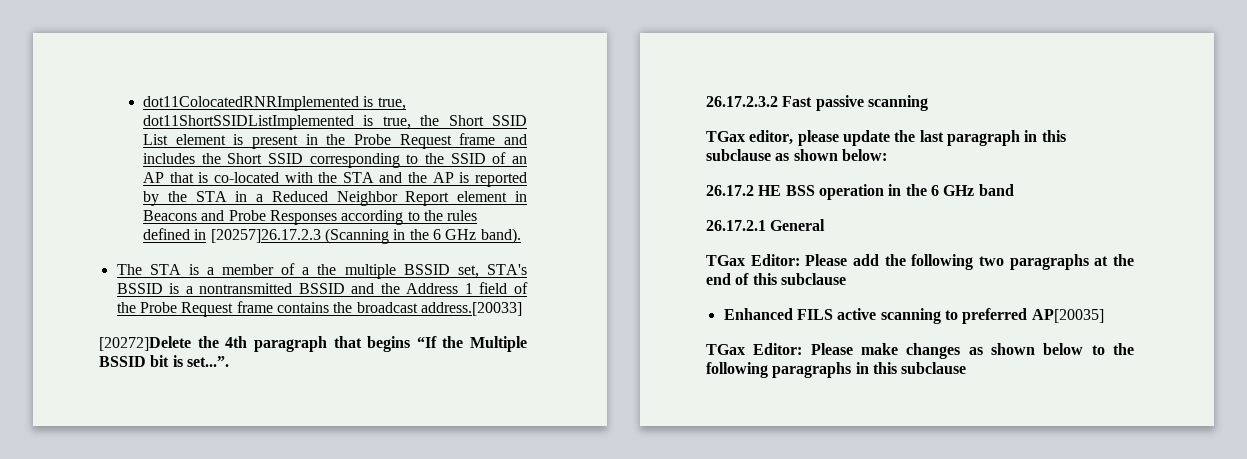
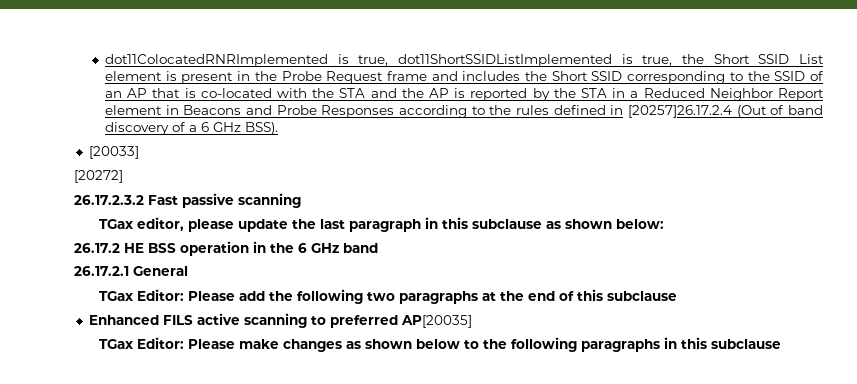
- dot11ColocatedRNRImplemented is true, dot11ShortSSIDListImplemented is true, the Short SSID List element is present in the Probe Request frame and includes the Short SSID corresponding to the SSID of an AP that is co-located with the STA and the AP is reported by the STA in a Reduced Neighbor Report element in Beacons and Probe Responses according to the rules defined in [20257]26.17.2.3 (Scanning in the 6 GHz band).
- The STA is a member of a the multiple BSSID set, STA's BSSID is a nontransmitted BSSID and the Address 1 field of the Probe Request frame contains the broadcast address.[20033]
- [20272]Delete the 4th paragraph that begins “If the Multiple BSSID bit is set...”.
+ dot11ColocatedRNRImplemented is true, dot11ShortSSIDListImplemented is true, the Short SSID List element is present in the Probe Request frame and includes the Short SSID corresponding to the SSID of an AP that is co-located with the STA and the AP is reported by the STA in a Reduced Neighbor Report element in Beacons and Probe Responses according to the rules defined in [20257]26.17.2.4 (Out of band discovery of a 6 GHz BSS).
+ [20033]
+ [20272]

